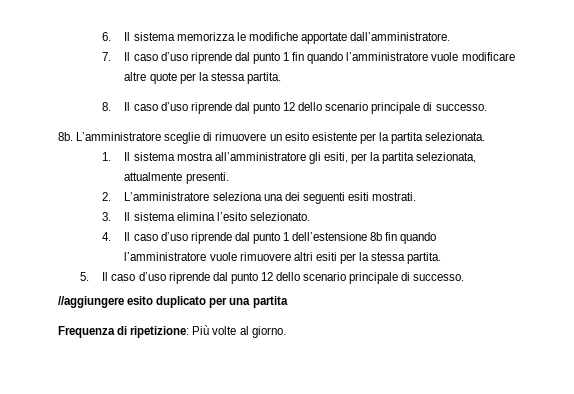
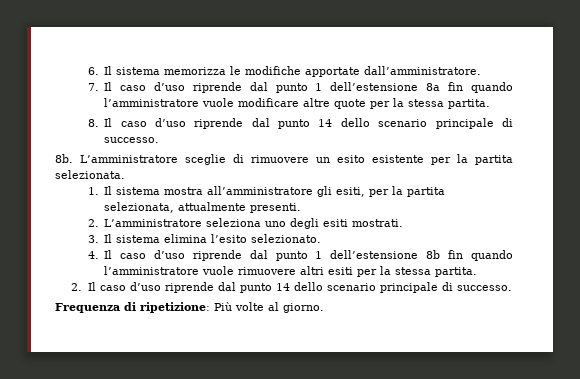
- 7. Il caso d’uso riprende dal punto 1 fin quando l’amministratore vuole modificare altre quote per la stessa partita.
+ 7. Il caso d’uso riprende dal punto 1 dell’estensione 8a fin quando l’amministratore vuole modificare altre quote per la stessa partita.
- 8. Il caso d’uso riprende dal punto 12 dello scenario principale di successo.
+ 8. Il caso d’uso riprende dal punto 14 dello scenario principale di successo.
- 2. L’amministratore seleziona una dei seguenti esiti mostrati.
+ 2. L’amministratore seleziona uno degli esiti mostrati.
- 5. Il caso d’uso riprende dal punto 12 dello scenario principale di successo.
- //aggiungere esito duplicato per una partita
+ 2. Il caso d’uso riprende dal punto 14 dello scenario principale di successo.

